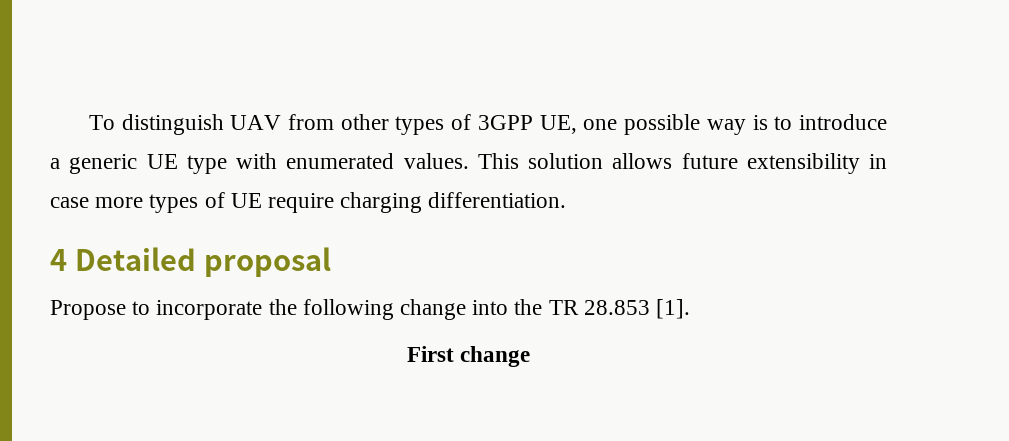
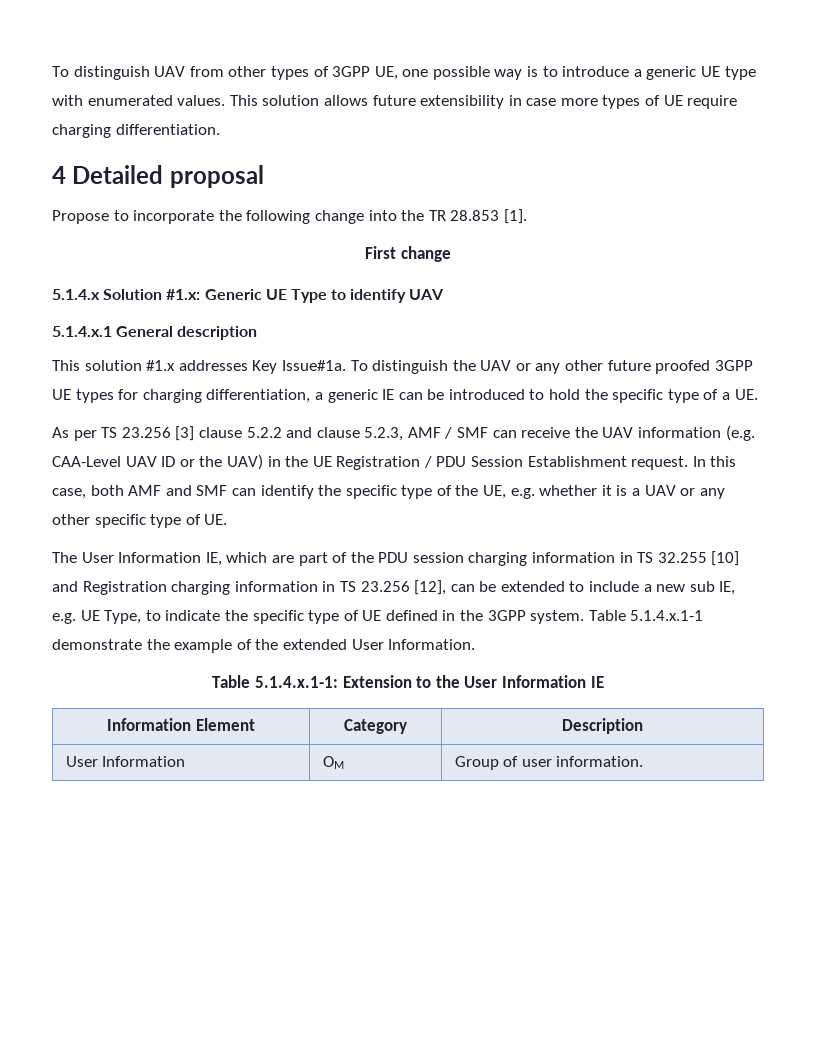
+ 5.1.4.x Solution #1.x: Generic UE Type to identify UAV
+ 5.1.4.x.1 General description
+ This solution #1.x addresses Key Issue#1a. To distinguish the UAV or any other future proofed 3GPP UE types for charging differentiation, a generic IE can be introduced to hold the specific type of a UE.
+ As per TS 23.256 [3] clause 5.2.2 and clause 5.2.3, AMF / SMF can receive the UAV information (e.g. CAA-Level UAV ID or the UAV) in the UE Registration / PDU Session Establishment request. In this case, both AMF and SMF can identify the specific type of the UE, e.g. whether it is a UAV or any other specific type of UE.
+ The User Information IE, which are part of the PDU session charging information in TS 32.255 [10] and Registration charging information in TS 23.256 [12], can be extended to include a new sub IE, e.g. UE Type, to indicate the specific type of UE defined in the 3GPP system. Table 5.1.4.x.1-1 demonstrate the example of the extended User Information.
+ Table 5.1.4.x.1-1: Extension to the User Information IE
+ Information Element | Category | Description
+ User Information | OM | Group of user information.

